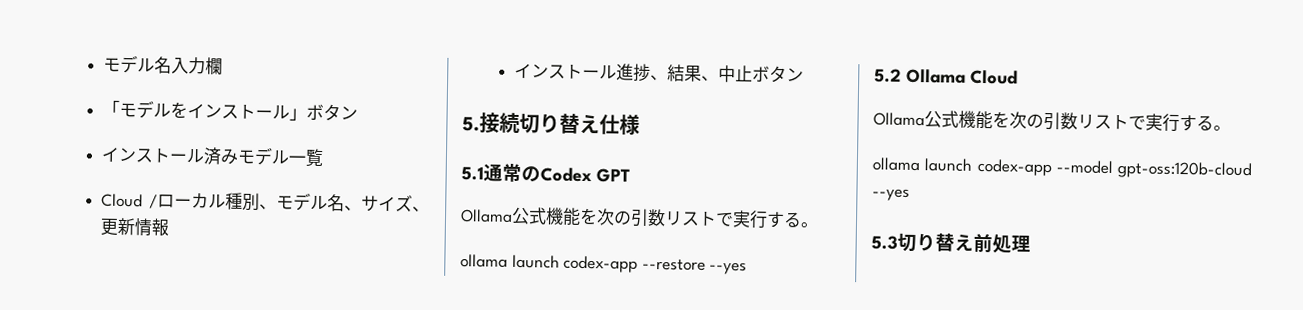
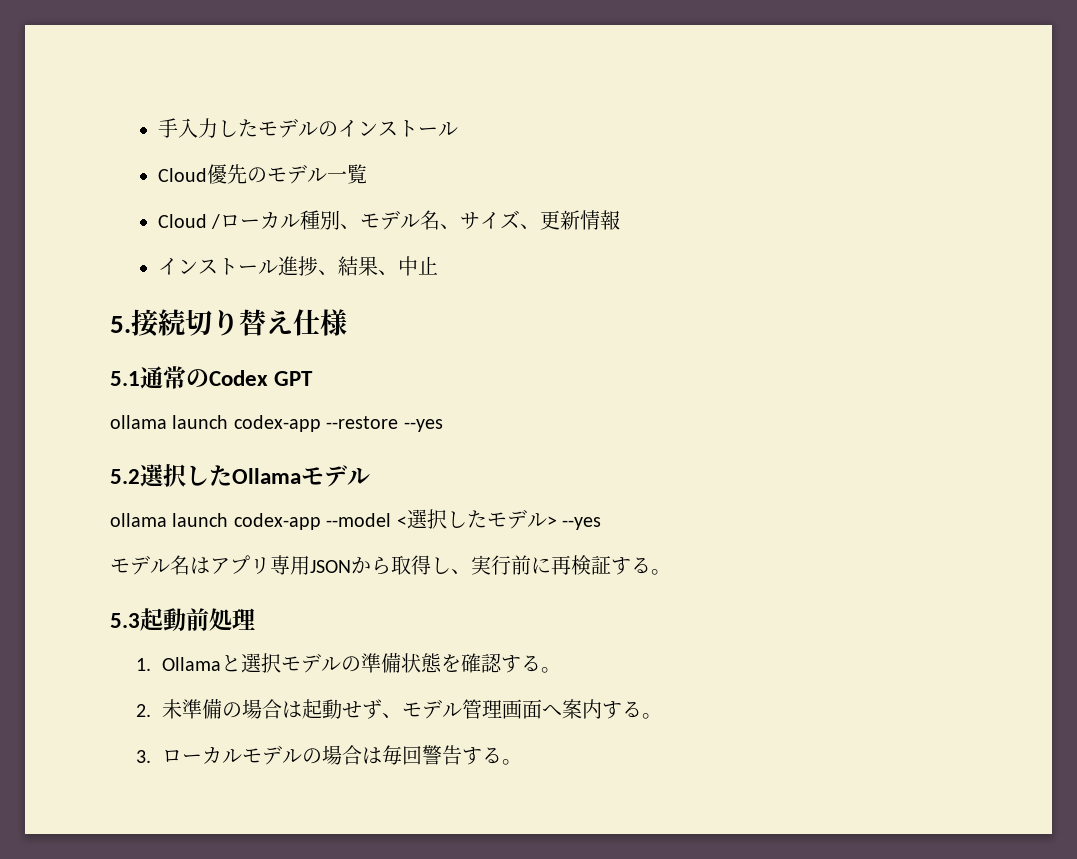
- モデル名入力欄
- 「モデルをインストール」ボタン
- インストール済みモデル一覧
+ 手入力したモデルのインストール
+ Cloud優先のモデル一覧
- インストール進捗、結果、中止ボタン
+ インストール進捗、結果、中止
  5.1通常のCodex GPT
- Ollama公式機能を次の引数リストで実行する。
- 5.2 Ollama Cloud
- Ollama公式機能を次の引数リストで実行する。
- ollama launch codex-app --model gpt-oss:120b-cloud --yes
+ 5.2選択したOllamaモデル
+ ollama launch codex-app --model <選択したモデル> --yes
+ モデル名はアプリ専用JSONから取得し、実行前に再検証する。
- 5.3切り替え前処理
+ 5.3起動前処理
+ 1. Ollamaと選択モデルの準備状態を確認する。
+ 2.未準備の場合は起動せず、モデル管理画面へ案内する。
+ 3.ローカルモデルの場合は毎回警告する。

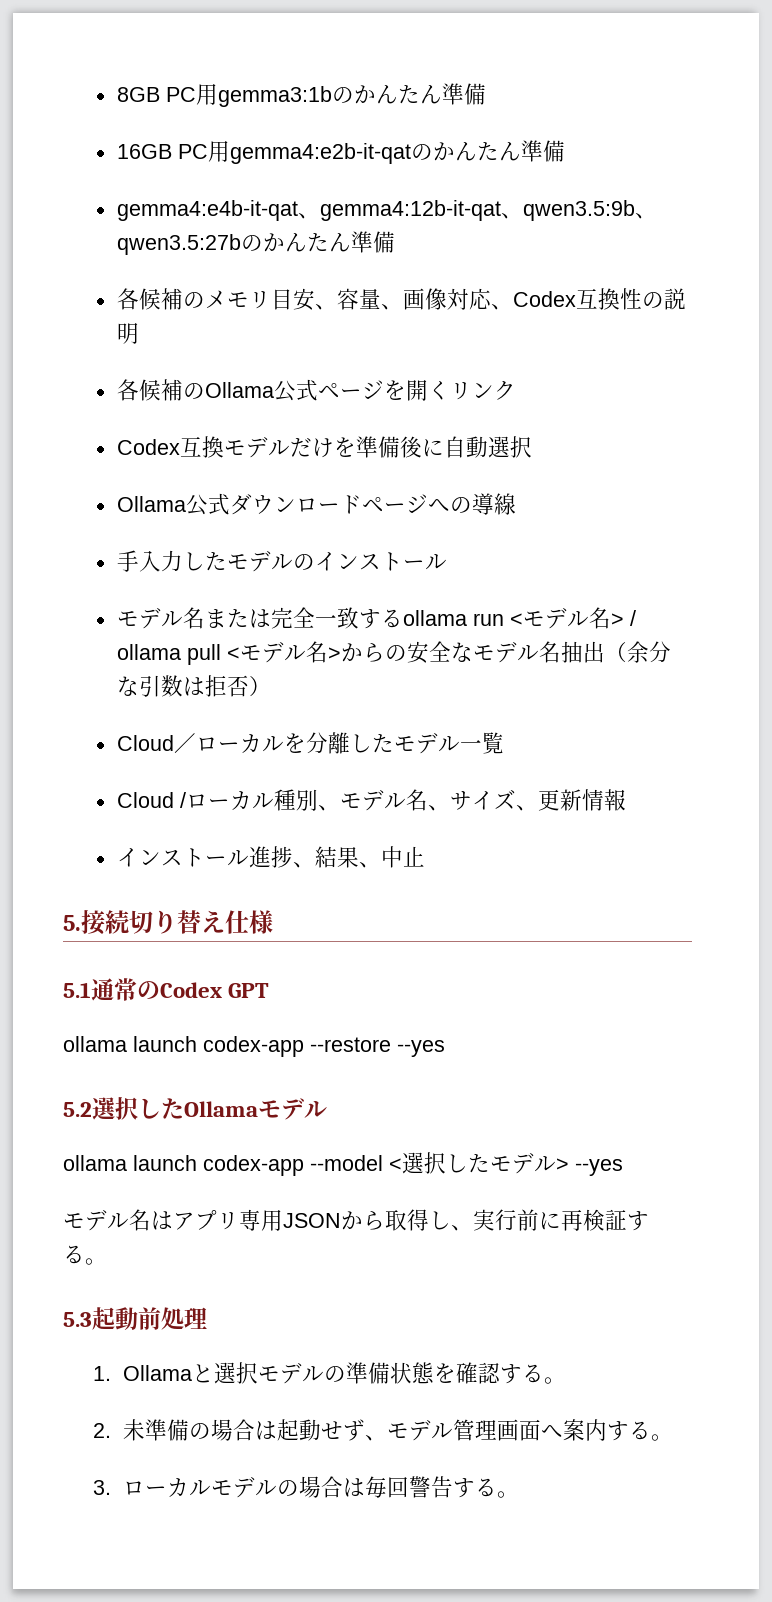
+ 8GB PC用gemma3:1bのかんたん準備
+ 16GB PC用gemma4:e2b-it-qatのかんたん準備
+ gemma4:e4b-it-qat、gemma4:12b-it-qat、qwen3.5:9b、qwen3.5:27bのかんたん準備
+ 各候補のメモリ目安、容量、画像対応、Codex互換性の説明
+ 各候補のOllama公式ページを開くリンク
+ Codex互換モデルだけを準備後に自動選択
+ Ollama公式ダウンロードページへの導線
- Cloud優先のモデル一覧
+ モデル名または完全一致するollama run <モデル名> / ollama pull <モデル名>からの安全なモデル名抽出（余分な引数は拒否）
+ Cloud／ローカルを分離したモデル一覧

